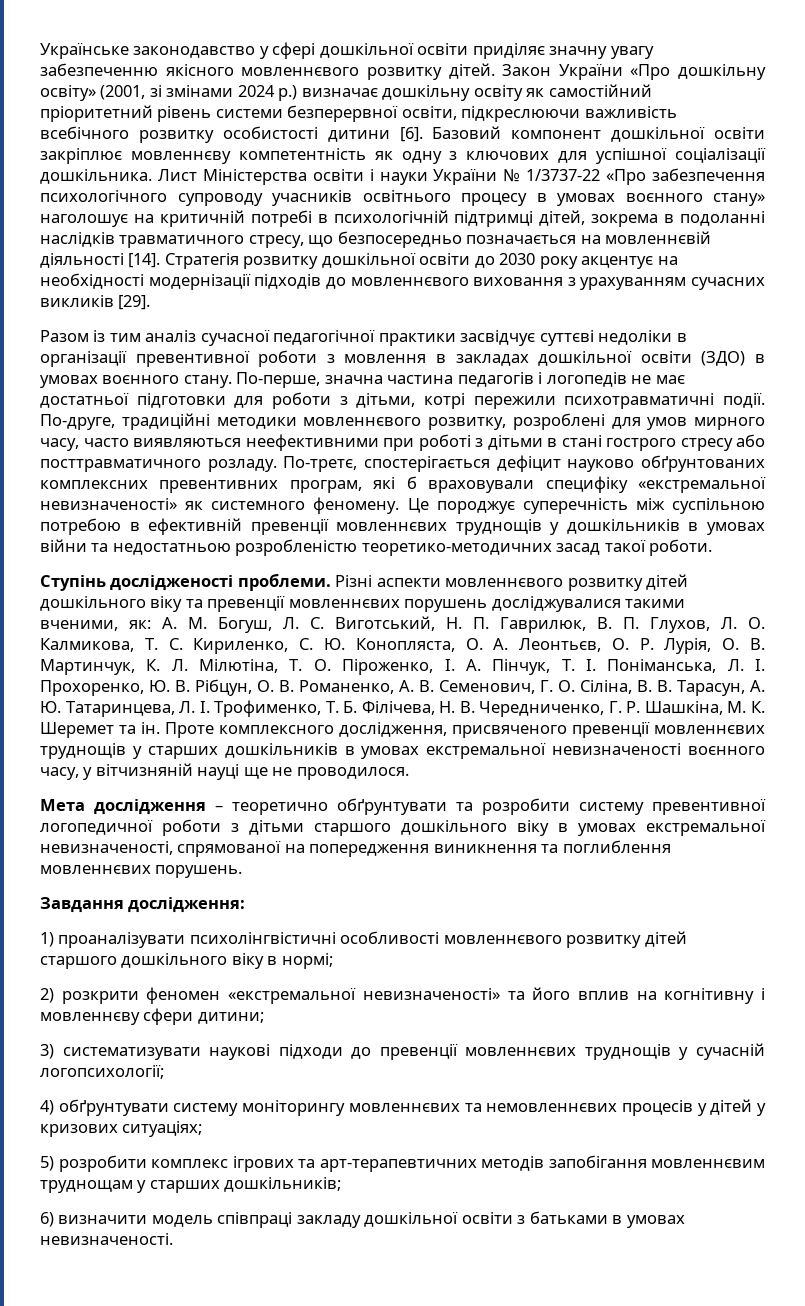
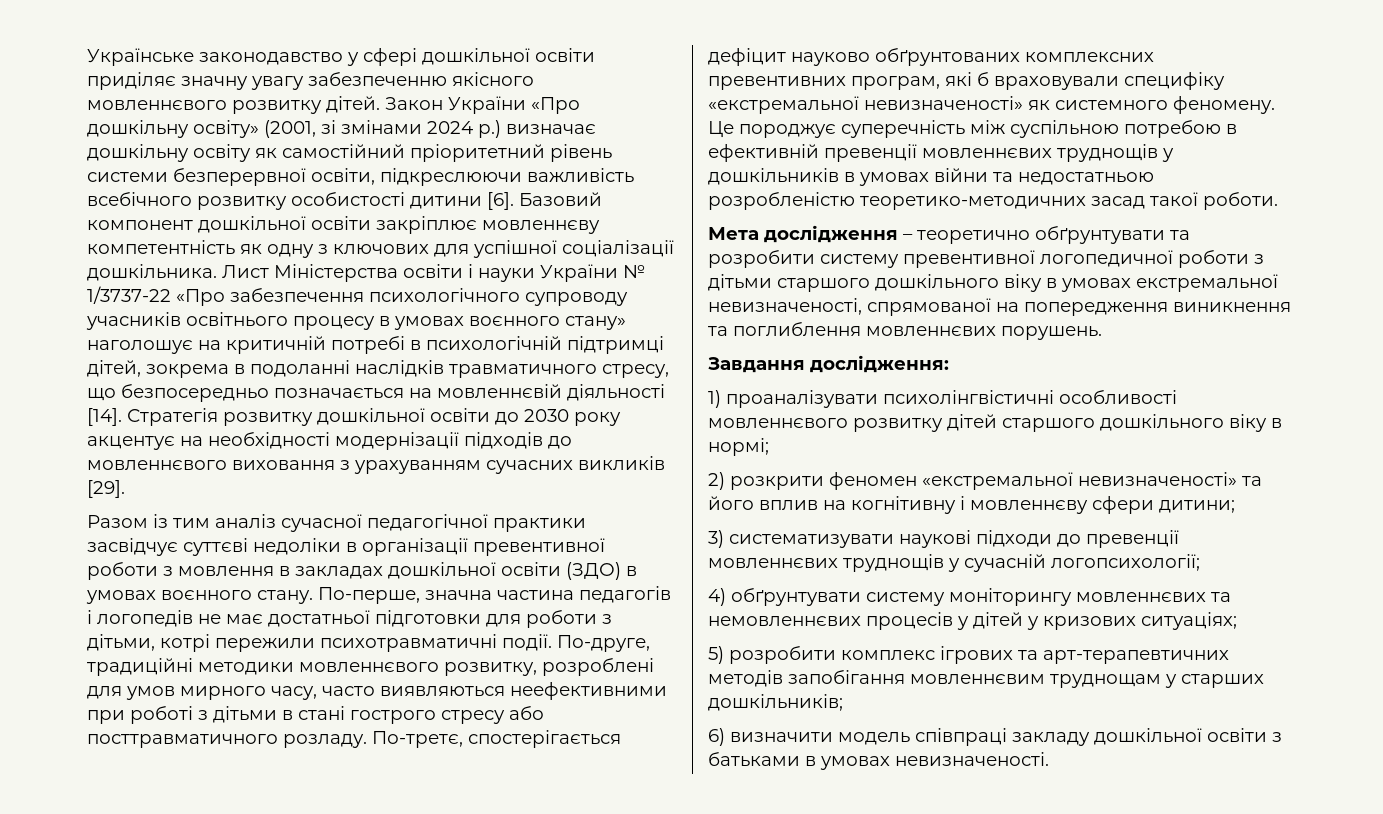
- Ступінь дослідженості проблеми. Різні аспекти мовленнєвого розвитку дітей дошкільного віку та превенції мовленнєвих порушень досліджувалися такими вченими, як: А. М. Богуш, Л. С. Виготський, Н. П. Гаврилюк, В. П. Глухов, Л. О. Калмикова, Т. С. Кириленко, С. Ю. Конопляста, О. А. Леонтьєв, О. Р. Лурія, О. В. Мартинчук, К. Л. Мілютіна, Т. О. Піроженко, І. А. Пінчук, Т. І. Поніманська, Л. І. Прохоренко, Ю. В. Рібцун, О. В. Романенко, А. В. Семенович, Г. О. Сіліна, В. В. Тарасун, А. Ю. Татаринцева, Л. І. Трофименко, Т. Б. Філічева, Н. В. Чередниченко, Г. Р. Шашкіна, М. К. Шеремет та ін. Проте комплексного дослідження, присвяченого превенції мовленнєвих труднощів у старших дошкільників в умовах екстремальної невизначеності воєнного часу, у вітчизняній науці ще не проводилося.

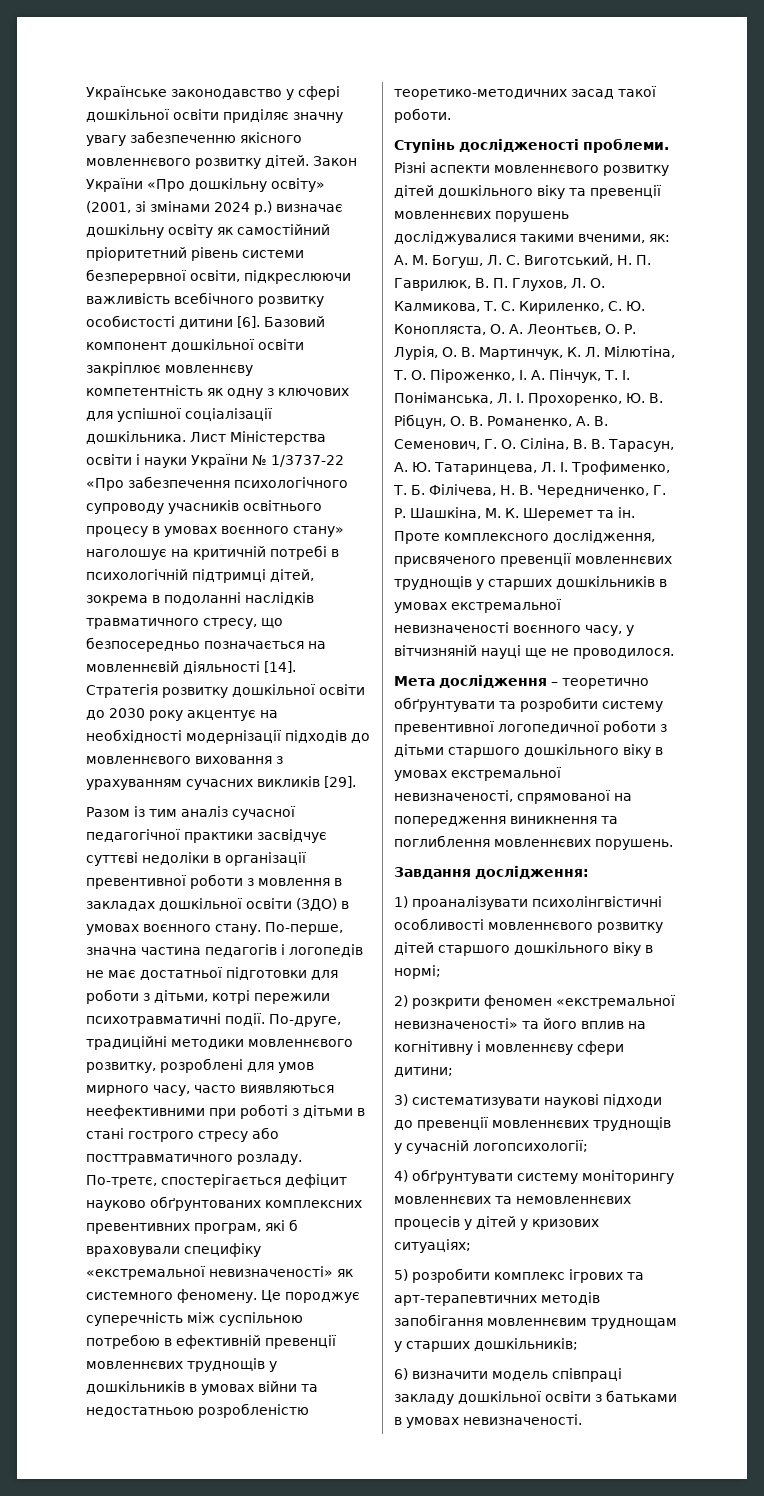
+ Ступінь дослідженості проблеми. Різні аспекти мовленнєвого розвитку дітей дошкільного віку та превенції мовленнєвих порушень досліджувалися такими вченими, як: А. М. Богуш, Л. С. Виготський, Н. П. Гаврилюк, В. П. Глухов, Л. О. Калмикова, Т. С. Кириленко, С. Ю. Конопляста, О. А. Леонтьєв, О. Р. Лурія, О. В. Мартинчук, К. Л. Мілютіна, Т. О. Піроженко, І. А. Пінчук, Т. І. Поніманська, Л. І. Прохоренко, Ю. В. Рібцун, О. В. Романенко, А. В. Семенович, Г. О. Сіліна, В. В. Тарасун, А. Ю. Татаринцева, Л. І. Трофименко, Т. Б. Філічева, Н. В. Чередниченко, Г. Р. Шашкіна, М. К. Шеремет та ін. Проте комплексного дослідження, присвяченого превенції мовленнєвих труднощів у старших дошкільників в умовах екстремальної невизначеності воєнного часу, у вітчизняній науці ще не проводилося.

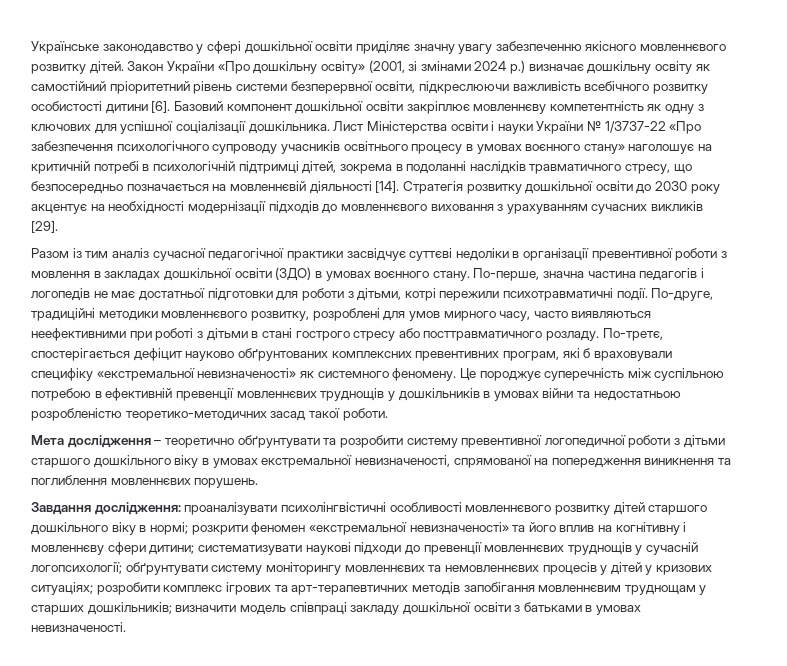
- Ступінь дослідженості проблеми. Різні аспекти мовленнєвого розвитку дітей дошкільного віку та превенції мовленнєвих порушень досліджувалися такими вченими, як: А. М. Богуш, Л. С. Виготський, Н. П. Гаврилюк, В. П. Глухов, Л. О. Калмикова, Т. С. Кириленко, С. Ю. Конопляста, О. А. Леонтьєв, О. Р. Лурія, О. В. Мартинчук, К. Л. Мілютіна, Т. О. Піроженко, І. А. Пінчук, Т. І. Поніманська, Л. І. Прохоренко, Ю. В. Рібцун, О. В. Романенко, А. В. Семенович, Г. О. Сіліна, В. В. Тарасун, А. Ю. Татаринцева, Л. І. Трофименко, Т. Б. Філічева, Н. В. Чередниченко, Г. Р. Шашкіна, М. К. Шеремет та ін. Проте комплексного дослідження, присвяченого превенції мовленнєвих труднощів у старших дошкільників в умовах екстремальної невизначеності воєнного часу, у вітчизняній науці ще не проводилося.
- Завдання дослідження:
- 1) проаналізувати психолінгвістичні особливості мовленнєвого розвитку дітей старшого дошкільного віку в нормі;
- 2) розкрити феномен «екстремальної невизначеності» та його вплив на когнітивну і мовленнєву сфери дитини;
- 3) систематизувати наукові підходи до превенції мовленнєвих труднощів у сучасній логопсихології;
- 4) обґрунтувати систему моніторингу мовленнєвих та немовленнєвих процесів у дітей у кризових ситуаціях;
- 5) розробити комплекс ігрових та арт-терапевтичних методів запобігання мовленнєвим труднощам у старших дошкільників;
- 6) визначити модель співпраці закладу дошкільної освіти з батьками в умовах невизначеності.
+ Завдання дослідження: проаналізувати психолінгвістичні особливості мовленнєвого розвитку дітей старшого дошкільного віку в нормі; розкрити феномен «екстремальної невизначеності» та його вплив на когнітивну і мовленнєву сфери дитини; систематизувати наукові підходи до превенції мовленнєвих труднощів у сучасній логопсихології; обґрунтувати систему моніторингу мовленнєвих та немовленнєвих процесів у дітей у кризових ситуаціях; розробити комплекс ігрових та арт-терапевтичних методів запобігання мовленнєвим труднощам у старших дошкільників; визначити модель співпраці закладу дошкільної освіти з батьками в умовах невизначеності.

